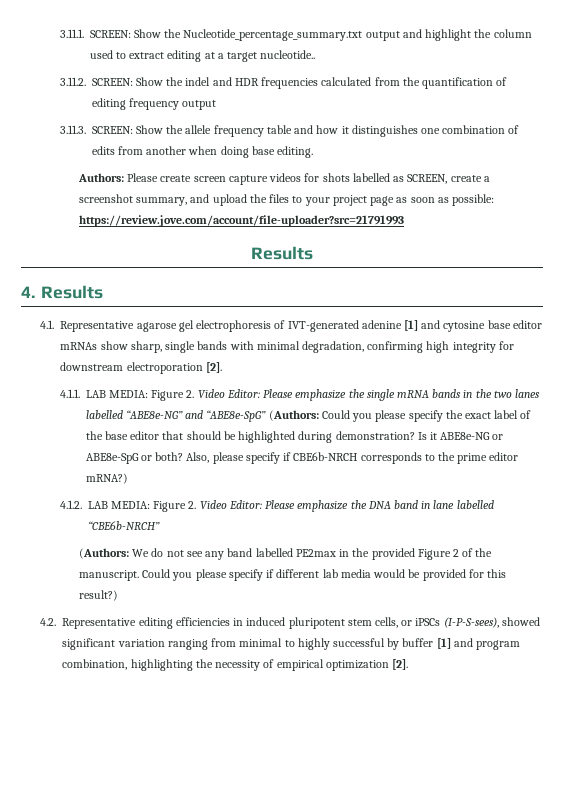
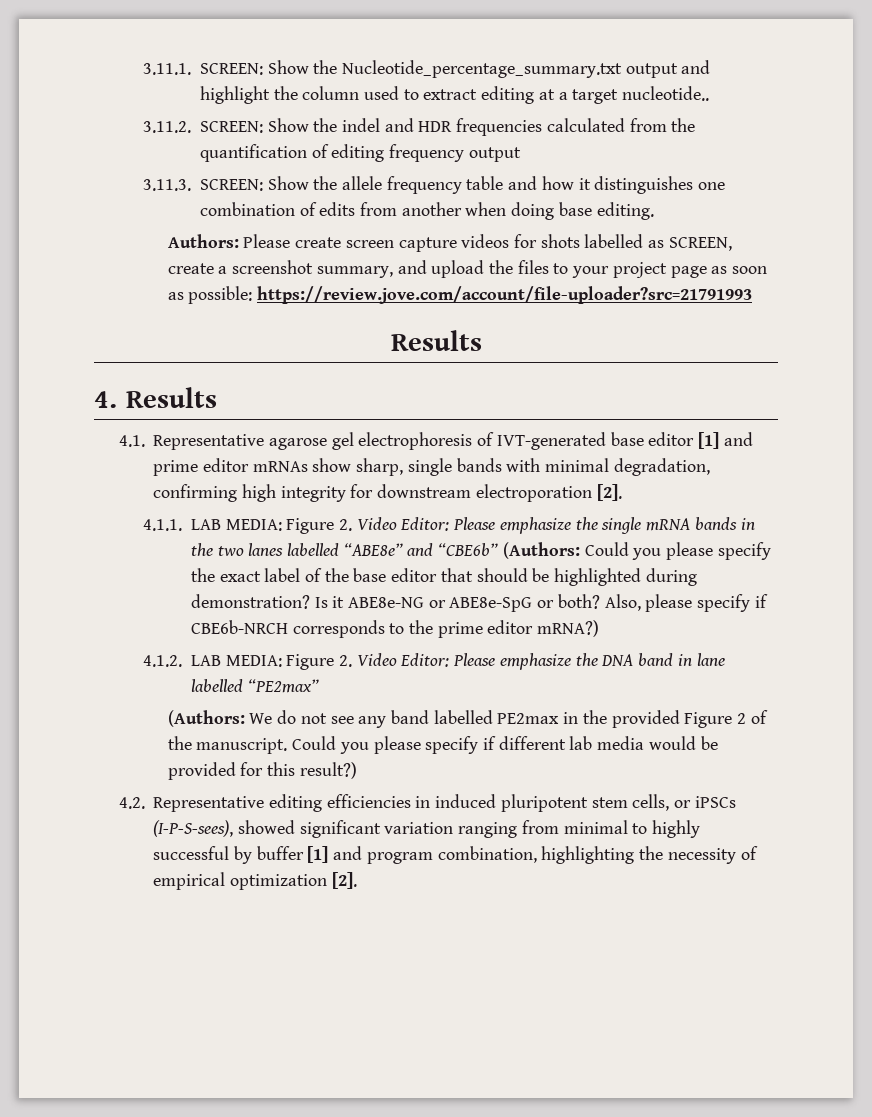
- 4.1. Representative agarose gel electrophoresis of IVT-generated adenine [1] and cytosine base editor mRNAs show sharp, single bands with minimal degradation, confirming high integrity for downstream electroporation [2].
+ 4.1. Representative agarose gel electrophoresis of IVT-generated base editor [1] and prime editor mRNAs show sharp, single bands with minimal degradation, confirming high integrity for downstream electroporation [2].
- 4.1.1. LAB MEDIA: Figure 2. Video Editor: Please emphasize the single mRNA bands in the two lanes labelled “ABE8e-NG” and “ABE8e-SpG” (Authors: Could you please specify the exact label of the base editor that should be highlighted during demonstration?
+ 4.1.1. LAB MEDIA: Figure 2. Video Editor: Please emphasize the single mRNA bands in the two lanes labelled “ABE8e” and “CBE6b” (Authors: Could you please specify the exact label of the base editor that should be highlighted during demonstration?
- 4.1.2. LAB MEDIA: Figure 2. Video Editor: Please emphasize the DNA band in lane labelled “CBE6b-NRCH”
+ 4.1.2. LAB MEDIA: Figure 2. Video Editor: Please emphasize the DNA band in lane labelled “PE2max”

